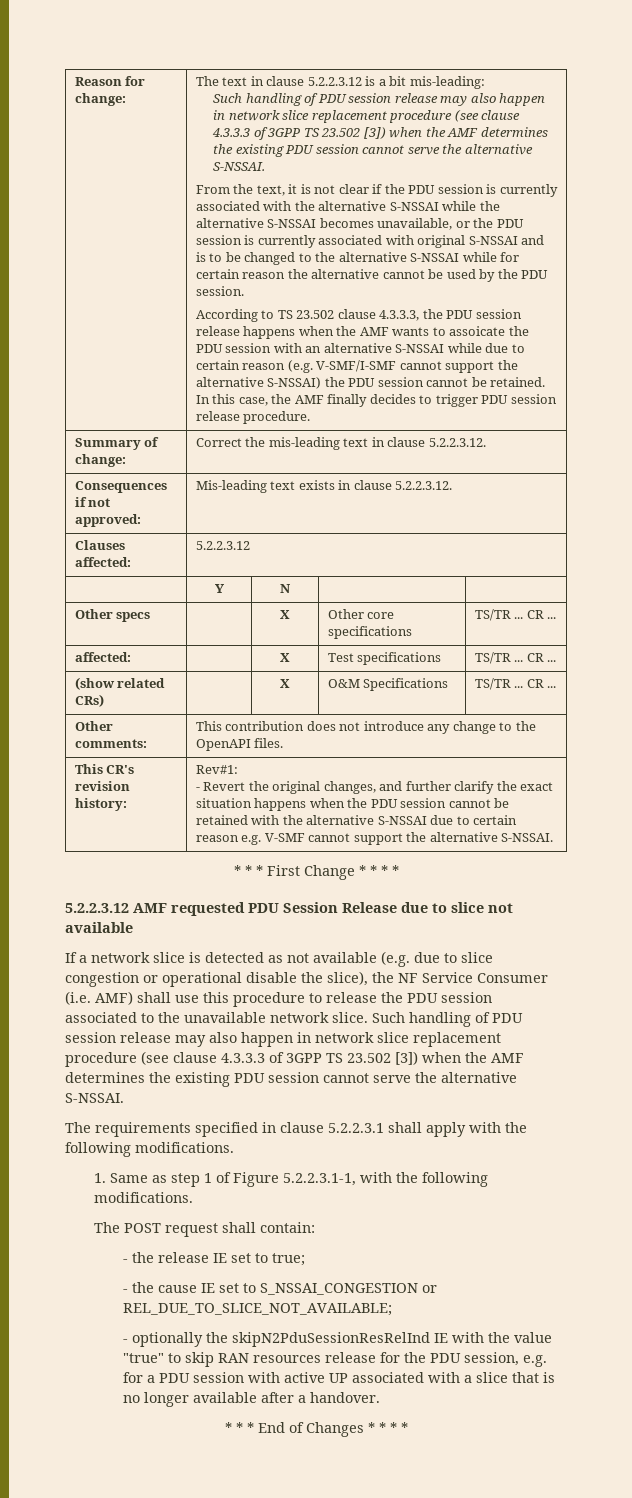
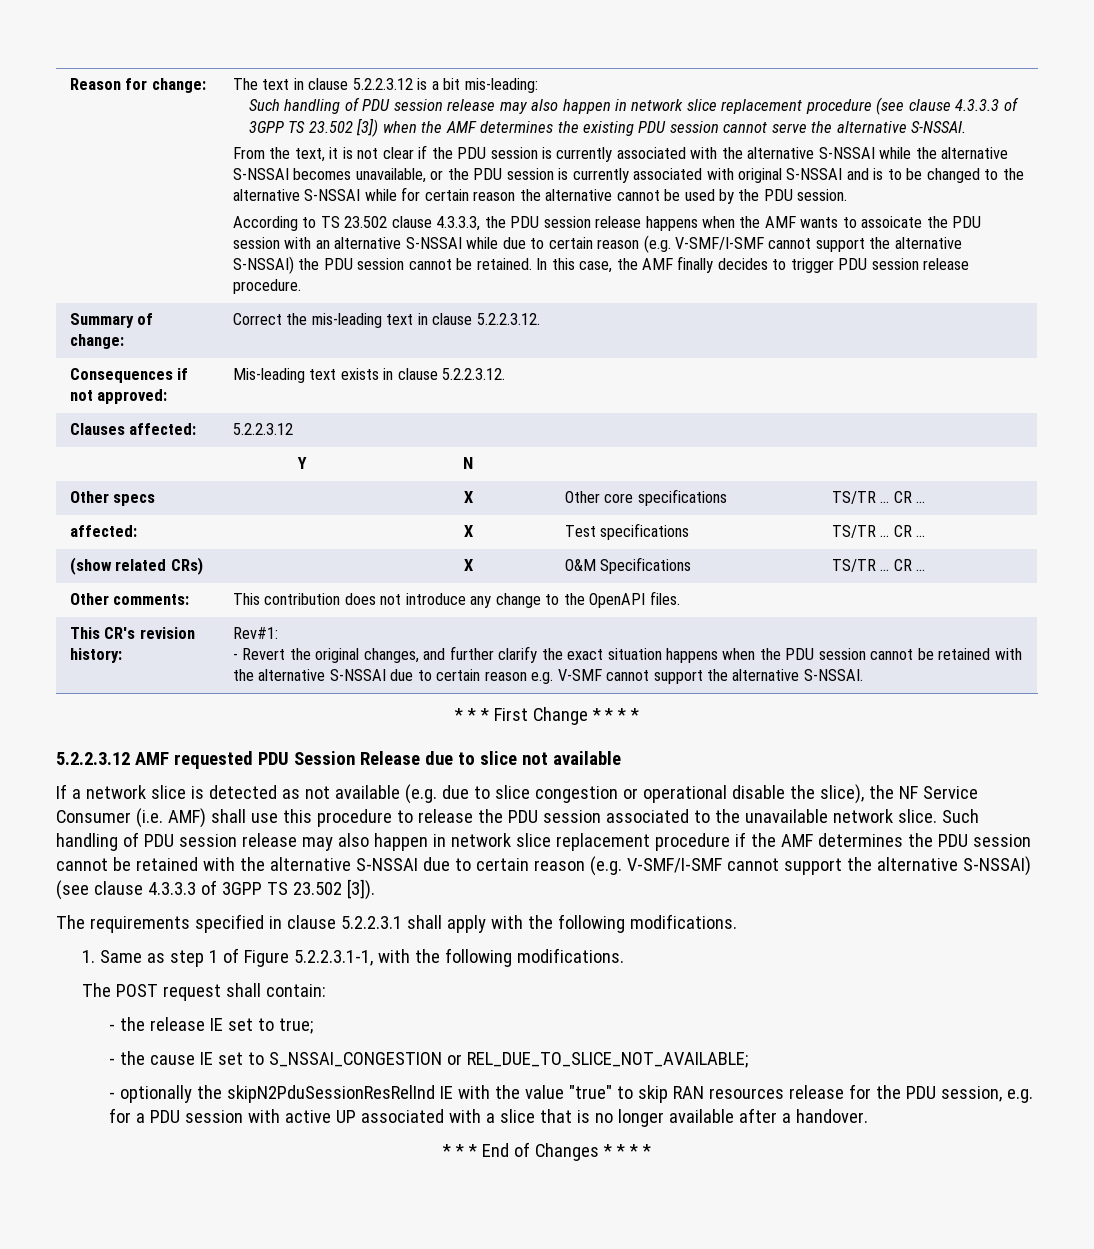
- If a network slice is detected as not available (e.g. due to slice congestion or operational disable the slice), the NF Service Consumer (i.e. AMF) shall use this procedure to release the PDU session associated to the unavailable network slice. Such handling of PDU session release may also happen in network slice replacement procedure (see clause 4.3.3.3 of 3GPP TS 23.502 [3]) when the AMF determines the existing PDU session cannot serve the alternative S-NSSAI.
+ If a network slice is detected as not available (e.g. due to slice congestion or operational disable the slice), the NF Service Consumer (i.e. AMF) shall use this procedure to release the PDU session associated to the unavailable network slice. Such handling of PDU session release may also happen in network slice replacement procedure if the AMF determines the PDU session cannot be retained with the alternative S-NSSAI due to certain reason (e.g. V-SMF/I-SMF cannot support the alternative S-NSSAI) (see clause 4.3.3.3 of 3GPP TS 23.502 [3]).

